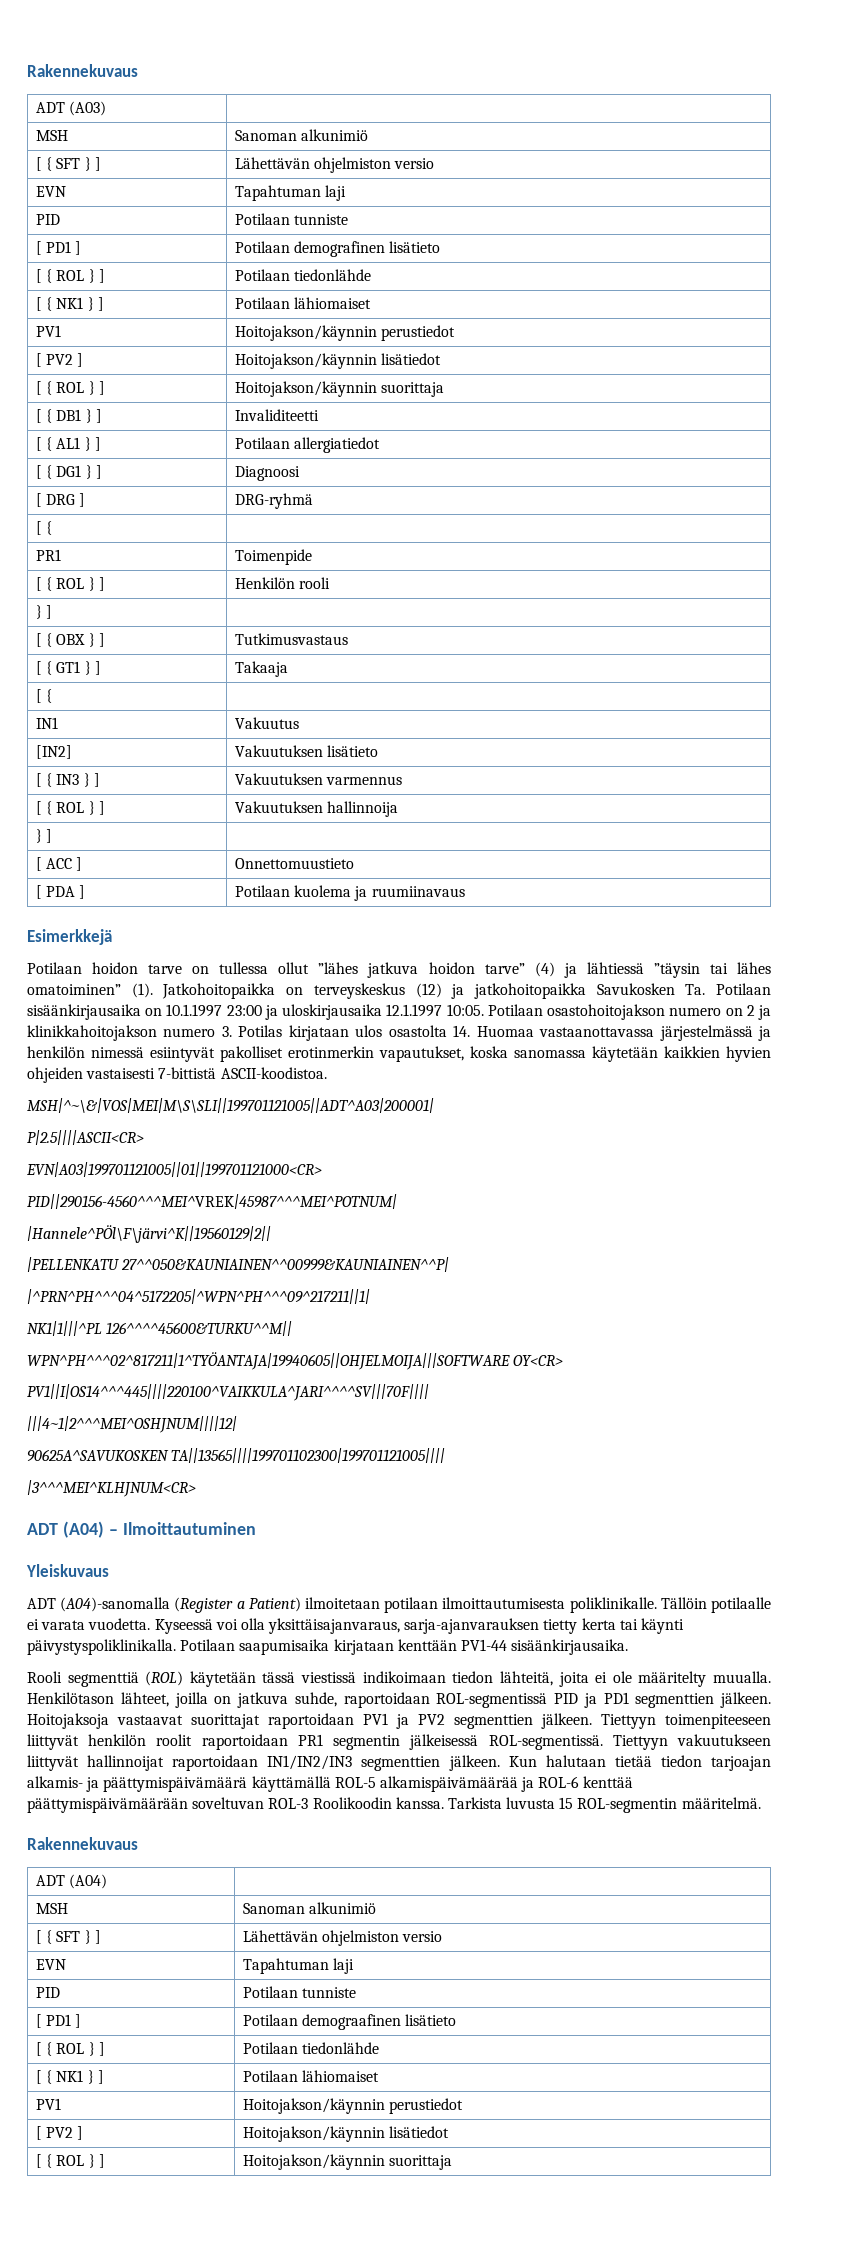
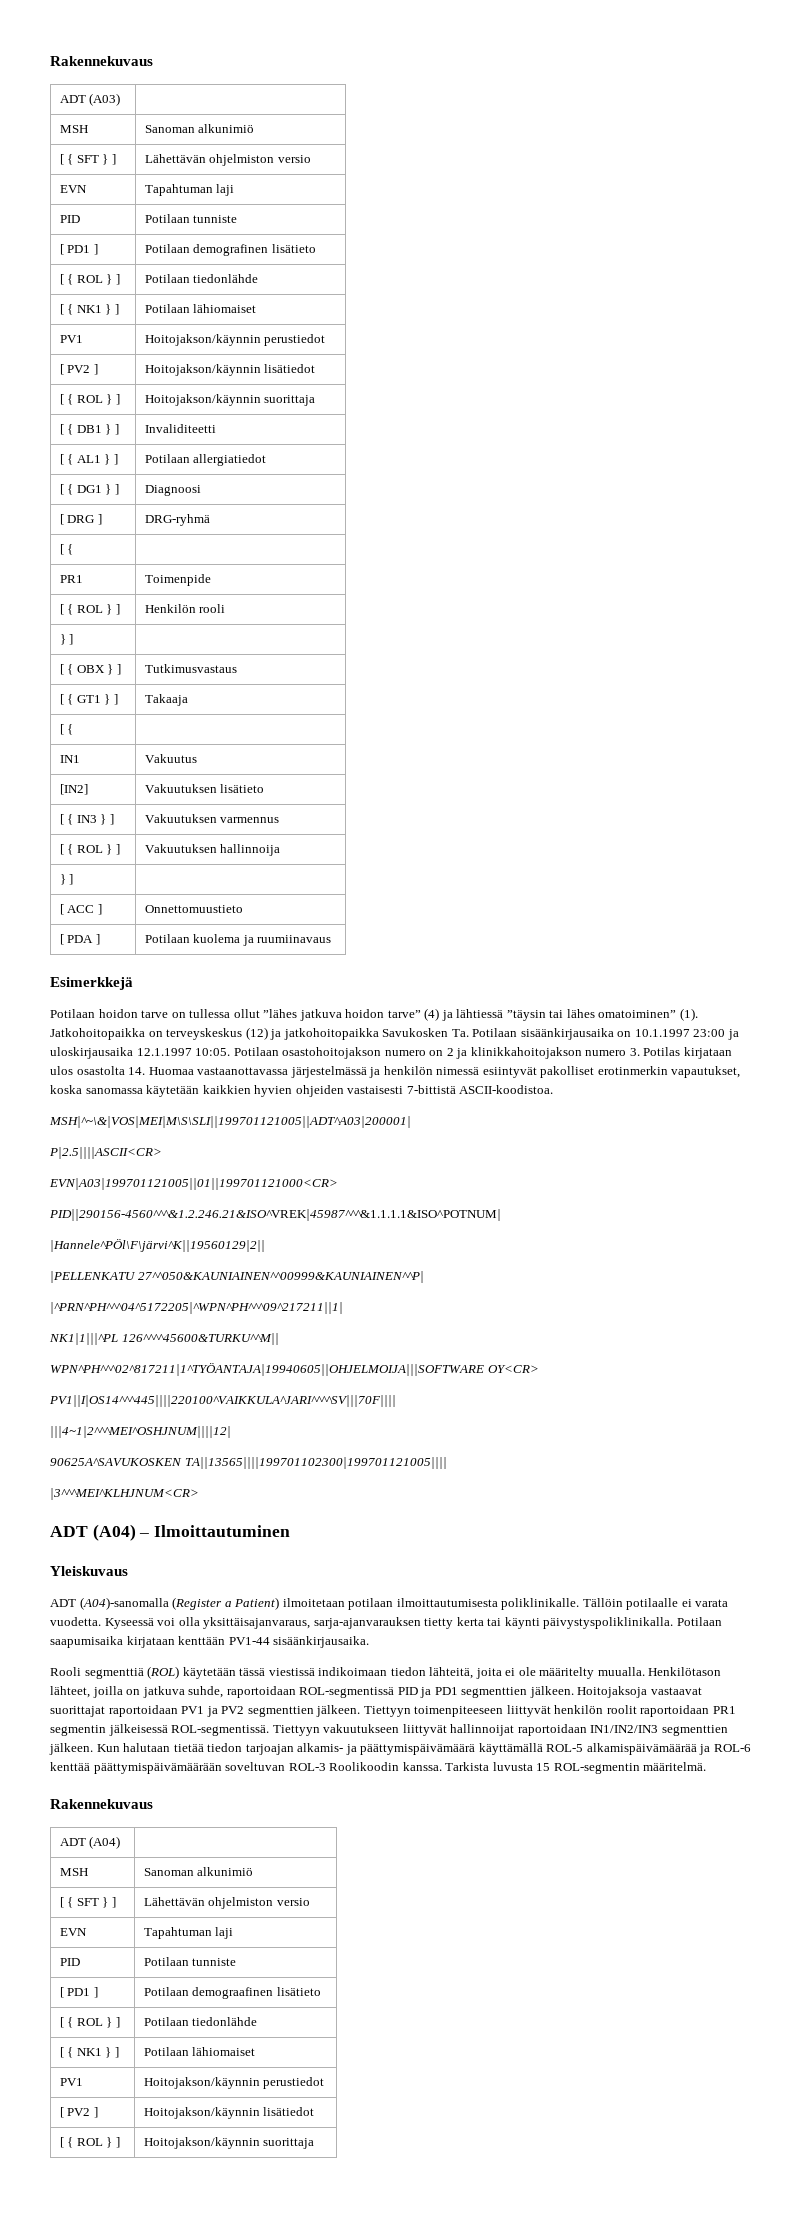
- PID||290156-4560^^^MEI^VREK|45987^^^MEI^POTNUM|
+ PID||290156-4560^^^&1.2.246.21&ISO^VREK|45987^^^&1.1.1.1&ISO^POTNUM|

